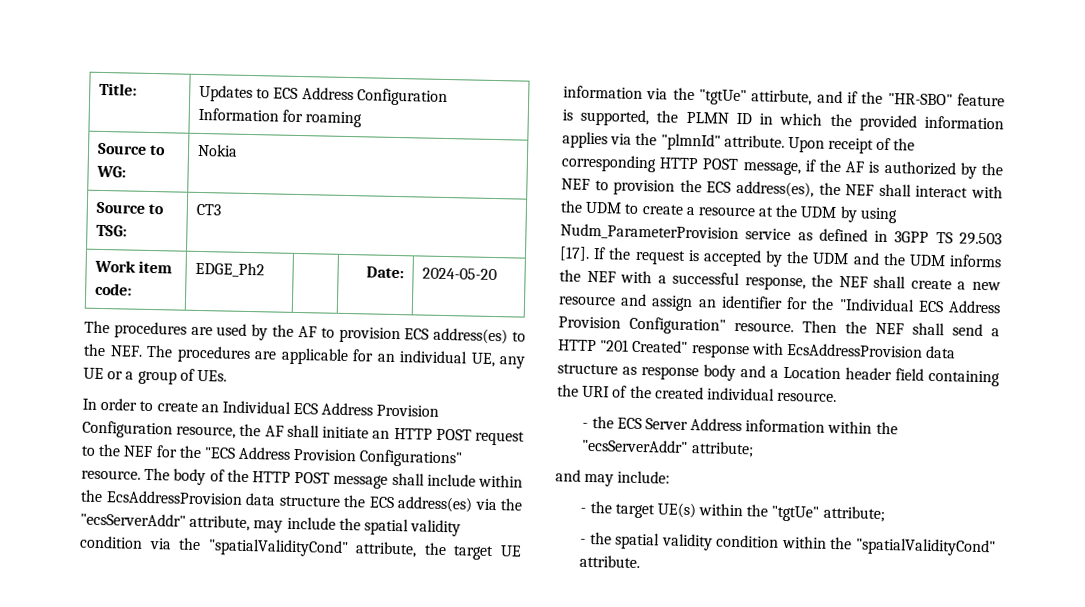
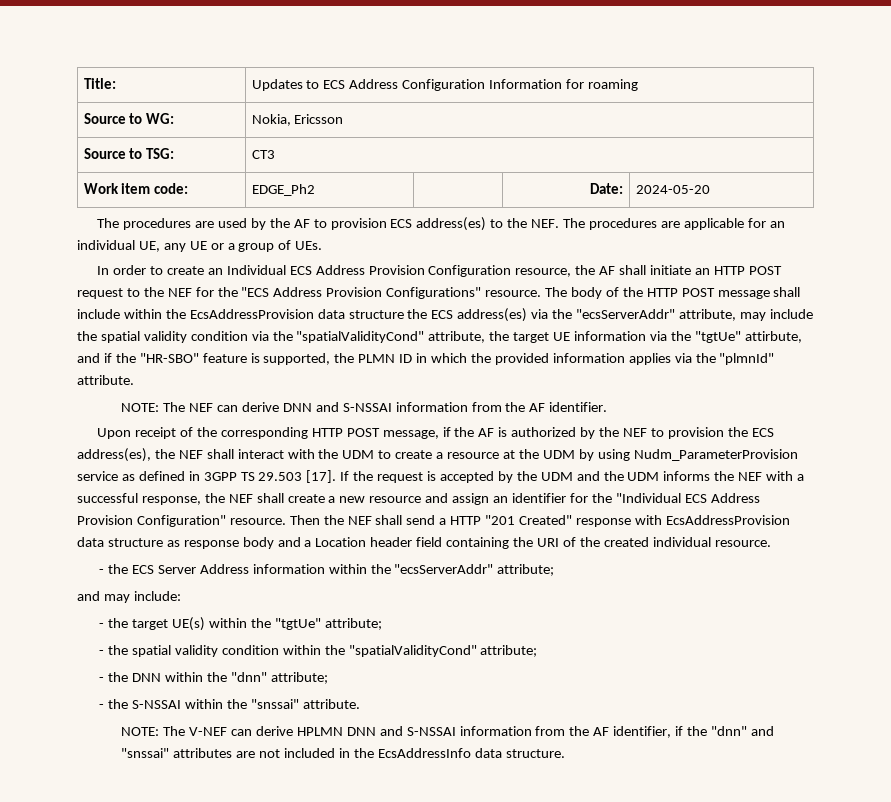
- Source to WG: | Nokia
+ Source to WG: | Nokia, Ericsson
- The body of the HTTP POST message shall include within the EcsAddressProvision data structure the ECS address(es) via the "ecsServerAddr" attribute, may include the spatial validity condition via the "spatialValidityCond" attribute, the target UE information via the "tgtUe" attirbute, and if the "HR-SBO" feature is supported, the PLMN ID in which the provided information applies via the "plmnId" attribute. Upon receipt of the corresponding HTTP POST message, if the AF is authorized by the NEF to provision the ECS address(es), the NEF shall interact with the UDM to create a resource at the UDM by using Nudm_ParameterProvision service as defined in 3GPP TS 29.503 [17].
+ The body of the HTTP POST message shall include within the EcsAddressProvision data structure the ECS address(es) via the "ecsServerAddr" attribute, may include the spatial validity condition via the "spatialValidityCond" attribute, the target UE information via the "tgtUe" attirbute, and if the "HR-SBO" feature is supported, the PLMN ID in which the provided information applies via the "plmnId" attribute.
+ NOTE: The NEF can derive DNN and S-NSSAI information from the AF identifier.
+ Upon receipt of the corresponding HTTP POST message, if the AF is authorized by the NEF to provision the ECS address(es), the NEF shall interact with the UDM to create a resource at the UDM by using Nudm_ParameterProvision service as defined in 3GPP TS 29.503 [17].
- - the spatial validity condition within the "spatialValidityCond" attribute.
+ - the spatial validity condition within the "spatialValidityCond" attribute;
+ - the DNN within the "dnn" attribute;
+ - the S-NSSAI within the "snssai" attribute.
+ NOTE: The V-NEF can derive HPLMN DNN and S-NSSAI information from the AF identifier, if the "dnn" and "snssai" attributes are not included in the EcsAddressInfo data structure.

